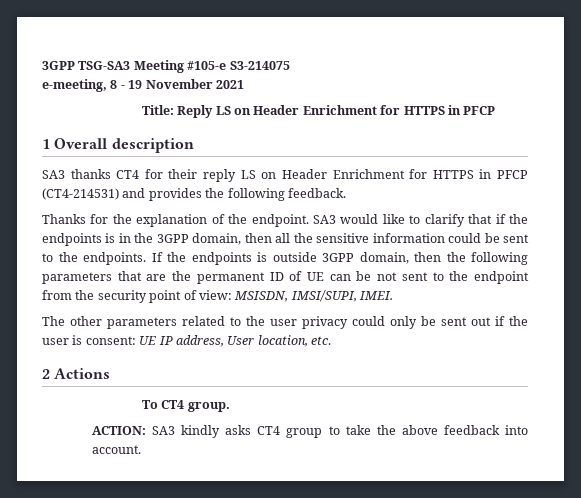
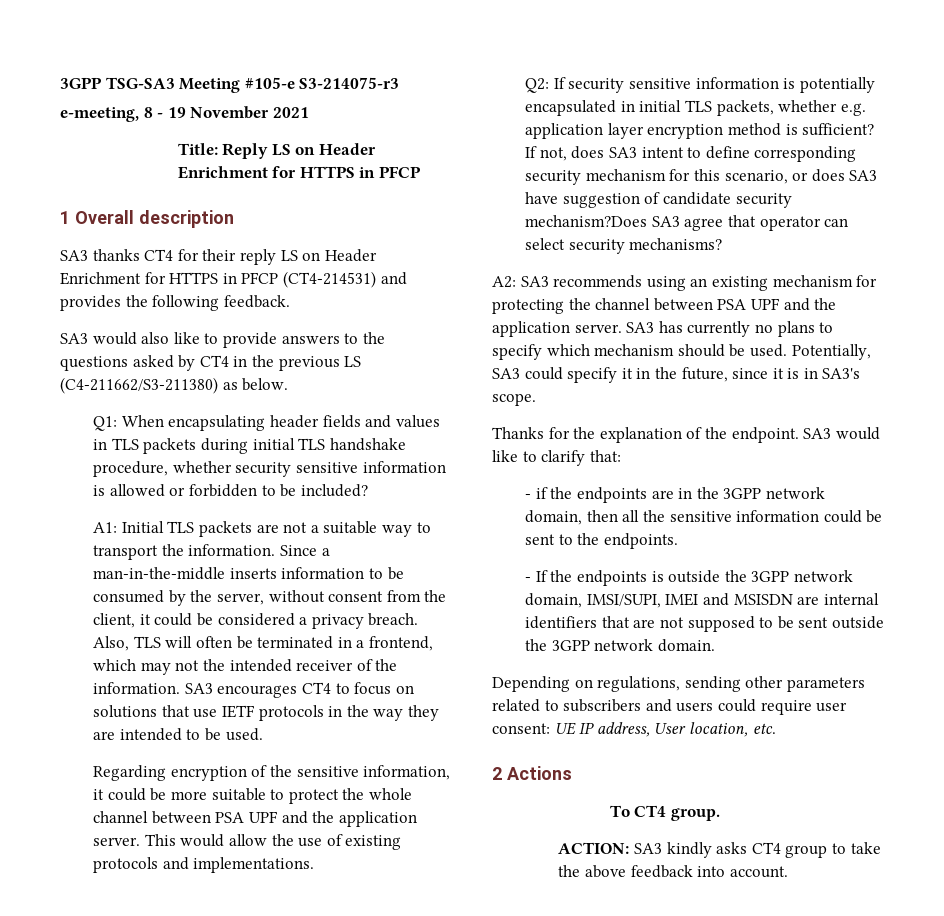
- 3GPP TSG-SA3 Meeting #105-e S3-214075
+ 3GPP TSG-SA3 Meeting #105-e S3-214075-r3
+ SA3 would also like to provide answers to the questions asked by CT4 in the previous LS (C4-211662/S3-211380) as below.
+ Q1: When encapsulating header fields and values in TLS packets during initial TLS handshake procedure, whether security sensitive information is allowed or forbidden to be included?
+ A1: Initial TLS packets are not a suitable way to transport the information. Since a man-in-the-middle inserts information to be consumed by the server, without consent from the client, it could be considered a privacy breach. Also, TLS will often be terminated in a frontend, which may not the intended receiver of the information. SA3 encourages CT4 to focus on solutions that use IETF protocols in the way they are intended to be used.
+ Regarding encryption of the sensitive information, it could be more suitable to protect the whole channel between PSA UPF and the application server. This would allow the use of existing protocols and implementations.
+ Q2: If security sensitive information is potentially encapsulated in initial TLS packets, whether e.g. application layer encryption method is sufficient? If not, does SA3 intent to define corresponding security mechanism for this scenario, or does SA3 have suggestion of candidate security mechanism?Does SA3 agree that operator can select security mechanisms?
+ A2: SA3 recommends using an existing mechanism for protecting the channel between PSA UPF and the application server. SA3 has currently no plans to specify which mechanism should be used. Potentially, SA3 could specify it in the future, since it is in SA3's scope.
- SA3 would like to clarify that if the endpoints is in the 3GPP domain, then all the sensitive information could be sent to the endpoints. If the endpoints is outside 3GPP domain, then the following parameters that are the permanent ID of UE can be not sent to the endpoint from the security point of view: MSISDN, IMSI/SUPI, IMEI.
- The other parameters related to the user privacy could only be sent out if the user is consent: UE IP address, User location, etc.
+ SA3 would like to clarify that:
+ - if the endpoints are in the 3GPP network domain, then all the sensitive information could be sent to the endpoints.
+ - If the endpoints is outside the 3GPP network domain, IMSI/SUPI, IMEI and MSISDN are internal identifiers that are not supposed to be sent outside the 3GPP network domain.
+ Depending on regulations, sending other parameters related to subscribers and users could require user consent: UE IP address, User location, etc.

